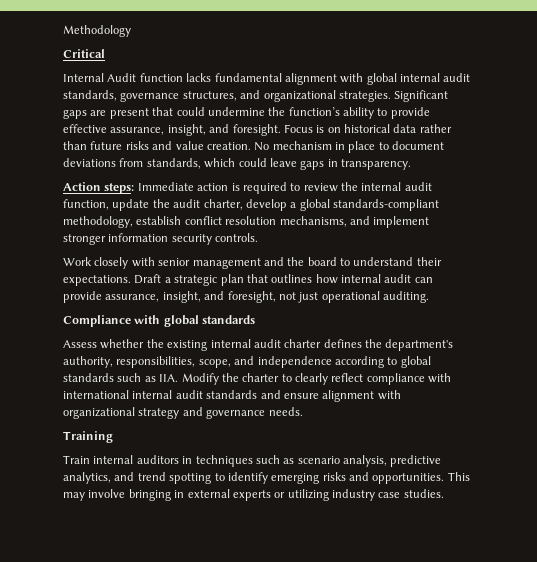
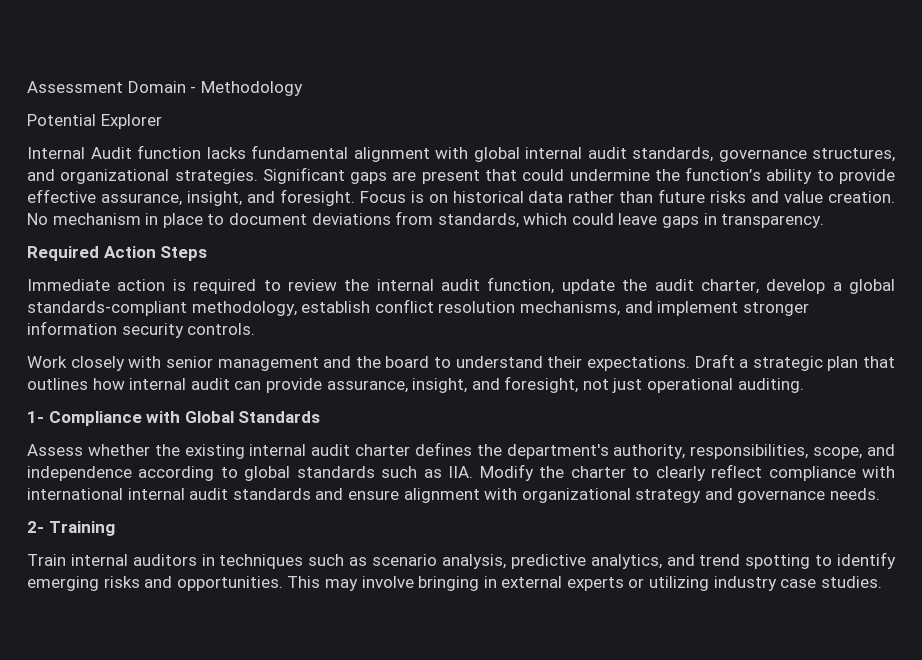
- Methodology
+ Assessment Domain - Methodology
- Critical
+ Potential Explorer
- Action steps: Immediate action is required to review the internal audit function, update the audit charter, develop a global standards-compliant methodology, establish conflict resolution mechanisms, and implement stronger information security controls.
+ Required Action Steps
+ Immediate action is required to review the internal audit function, update the audit charter, develop a global standards-compliant methodology, establish conflict resolution mechanisms, and implement stronger information security controls.
- Compliance with global standards
+ 1- Compliance with Global Standards
- Training
+ 2- Training

